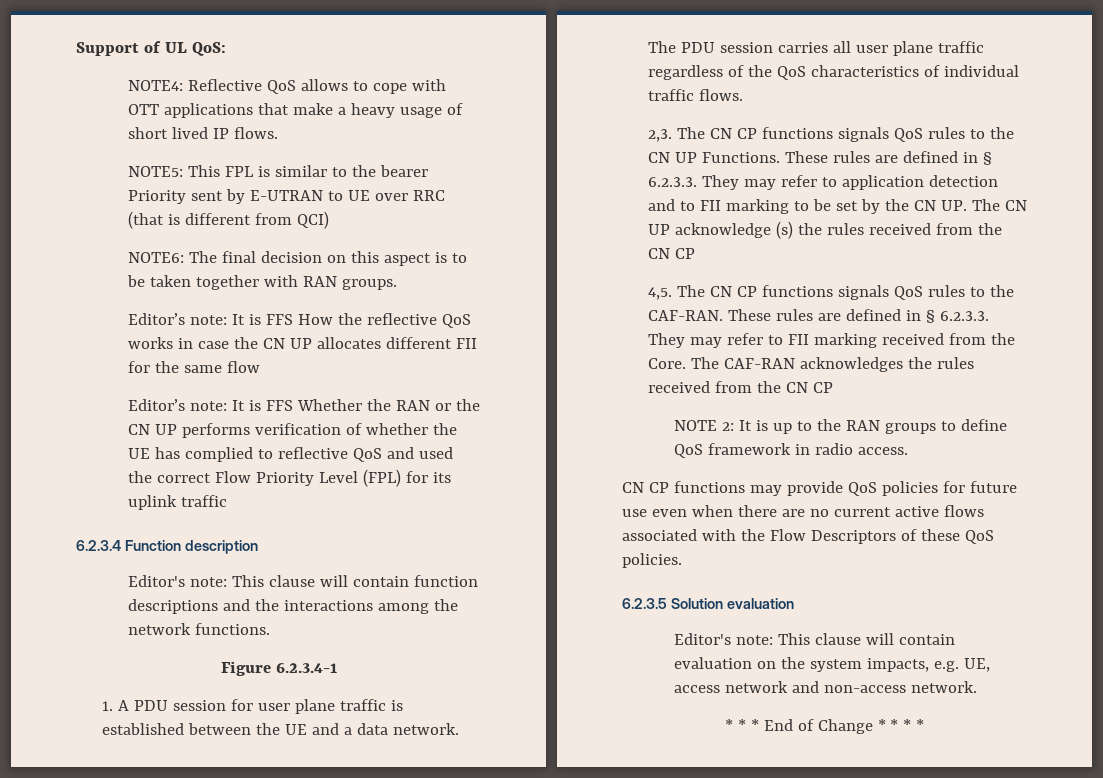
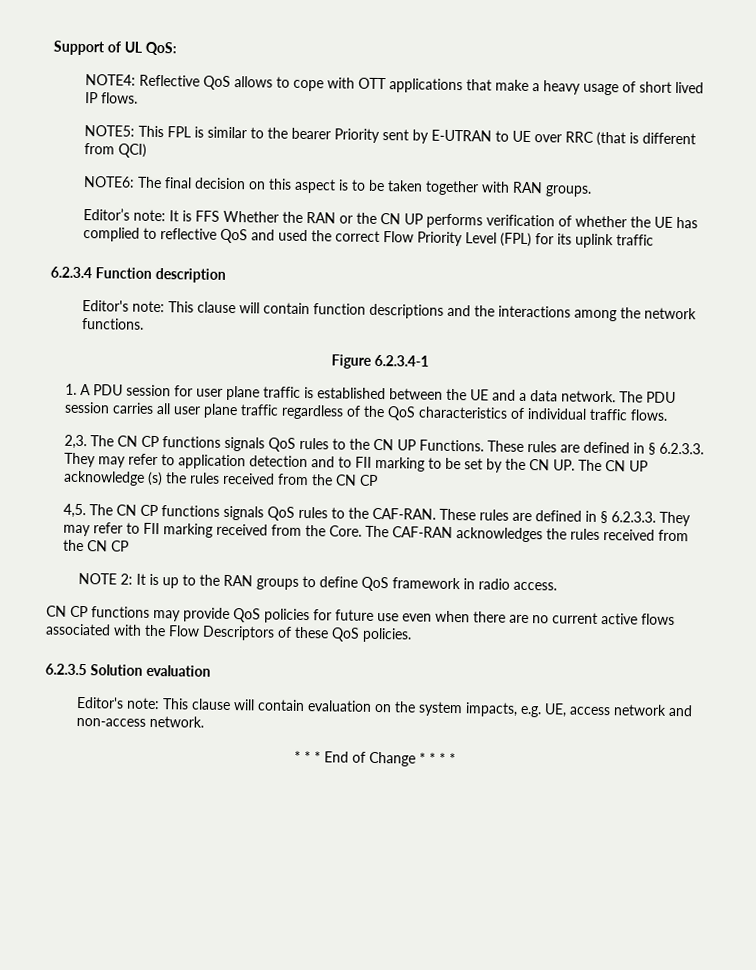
- Editor’s note: It is FFS How the reflective QoS works in case the CN UP allocates different FII for the same flow

